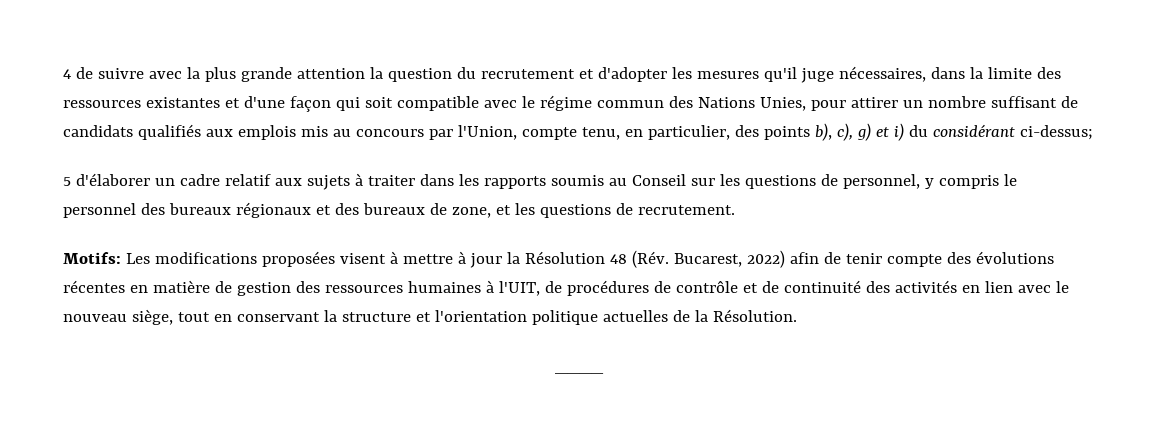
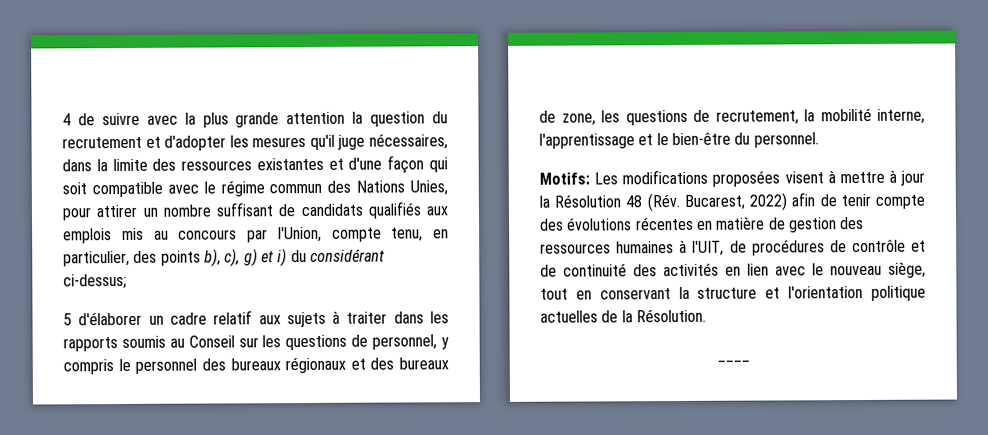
- 5 d'élaborer un cadre relatif aux sujets à traiter dans les rapports soumis au Conseil sur les questions de personnel, y compris le personnel des bureaux régionaux et des bureaux de zone, et les questions de recrutement.
+ 5 d'élaborer un cadre relatif aux sujets à traiter dans les rapports soumis au Conseil sur les questions de personnel, y compris le personnel des bureaux régionaux et des bureaux de zone, les questions de recrutement, la mobilité interne, l'apprentissage et le bien-être du personnel.

